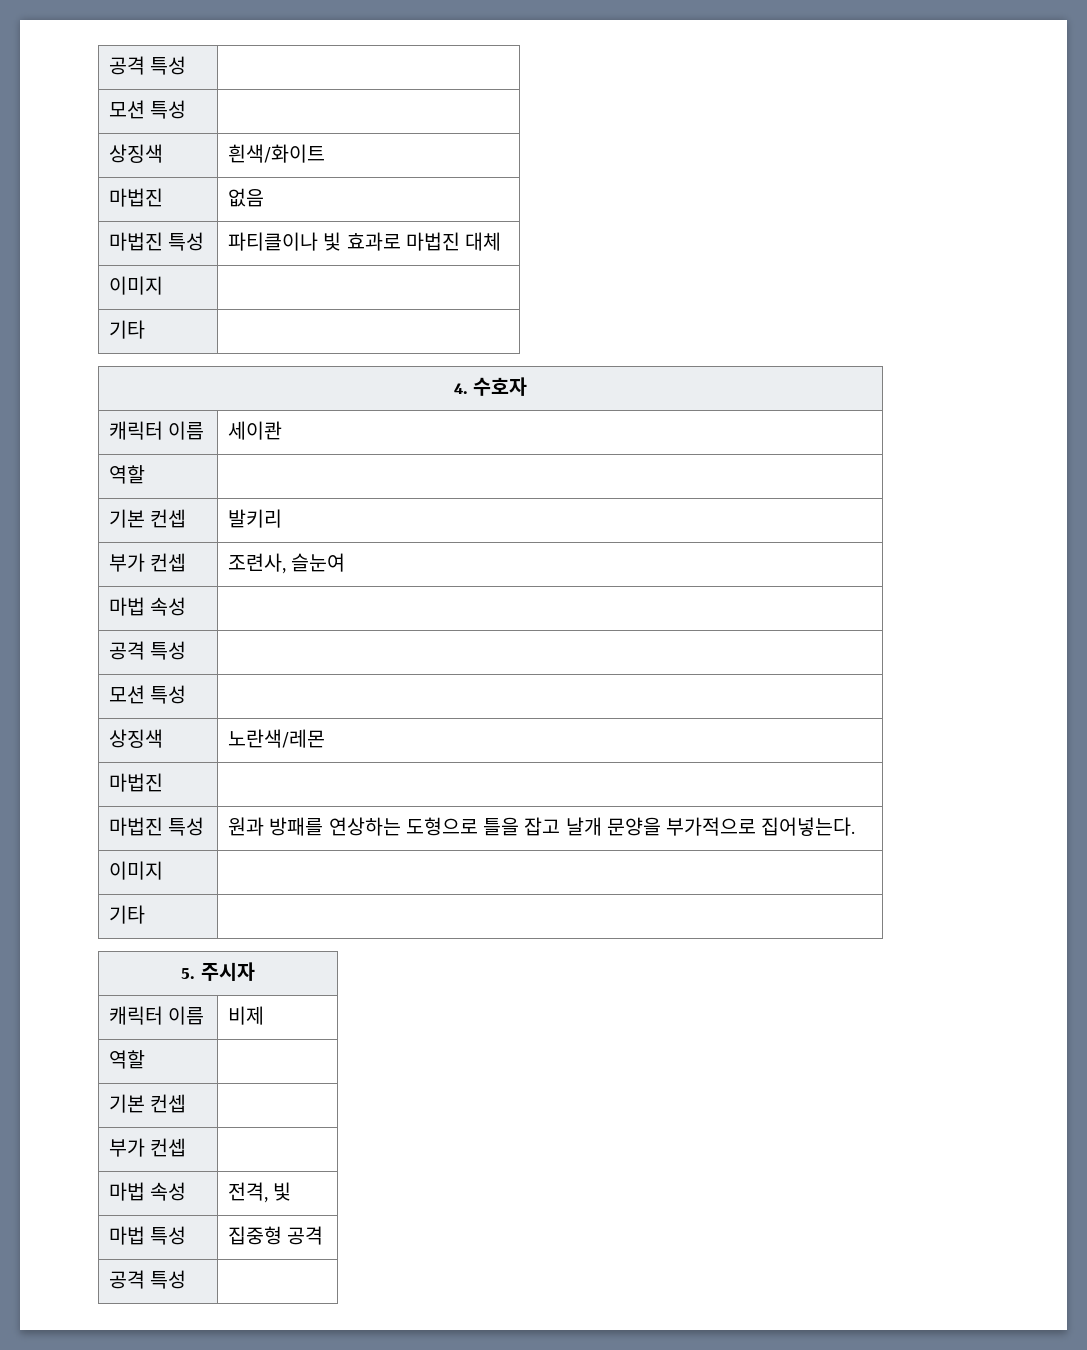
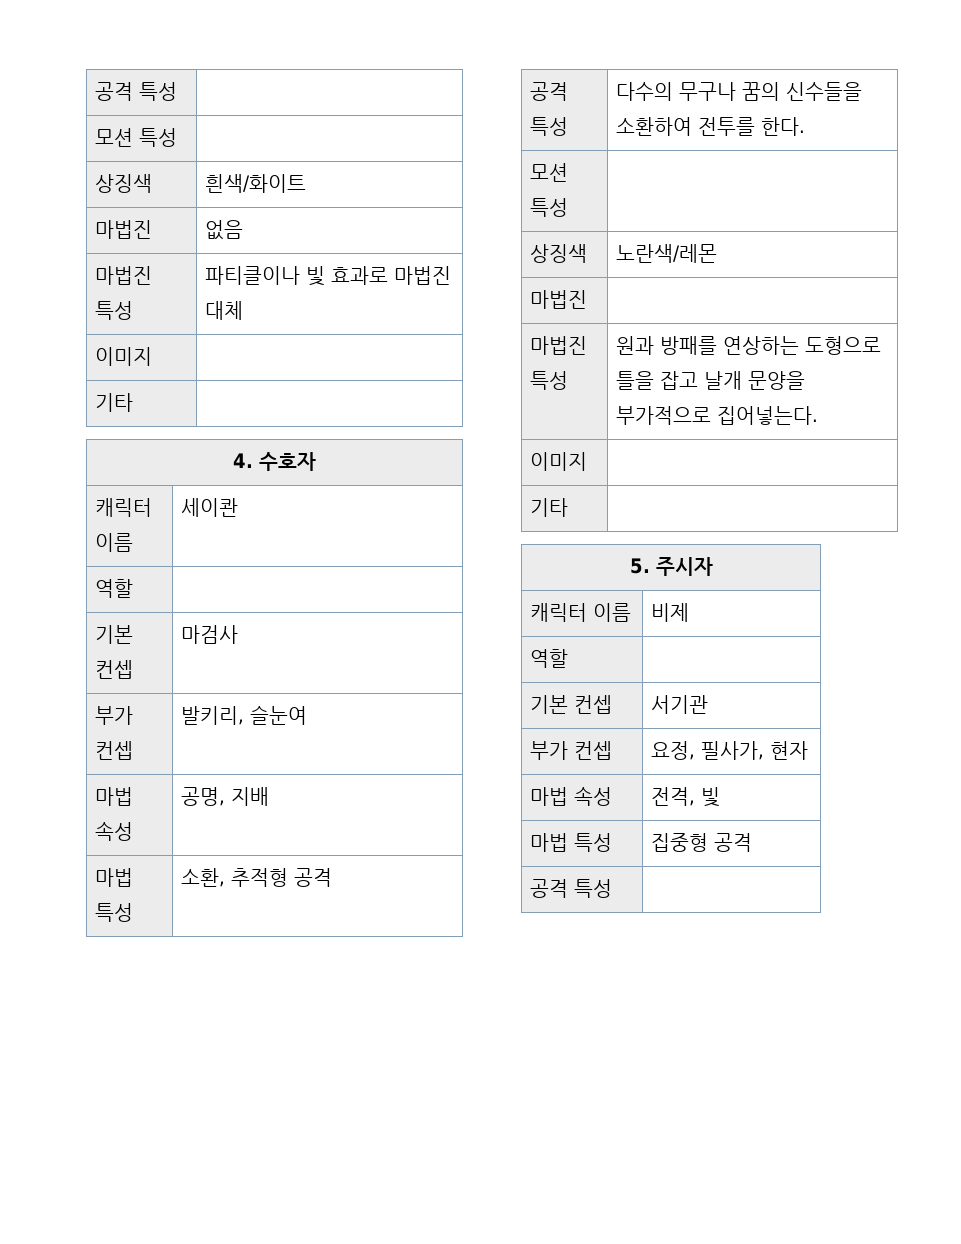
- 기본 컨셉 | 발키리
- 부가 컨셉 | 조련사, 슬눈여
- 마법 속성 |
- 공격 특성 |
+ 기본 컨셉 | 마검사
+ 부가 컨셉 | 발키리, 슬눈여
+ 마법 속성 | 공명, 지배
+ 마법 특성 | 소환, 추적형 공격
+ 공격 특성 | 다수의 무구나 꿈의 신수들을 소환하여 전투를 한다.
  캐릭터 이름 | 비제
  역할 |
- 기본 컨셉 |
- 부가 컨셉 |
+ 기본 컨셉 | 서기관
+ 부가 컨셉 | 요정, 필사가, 현자

